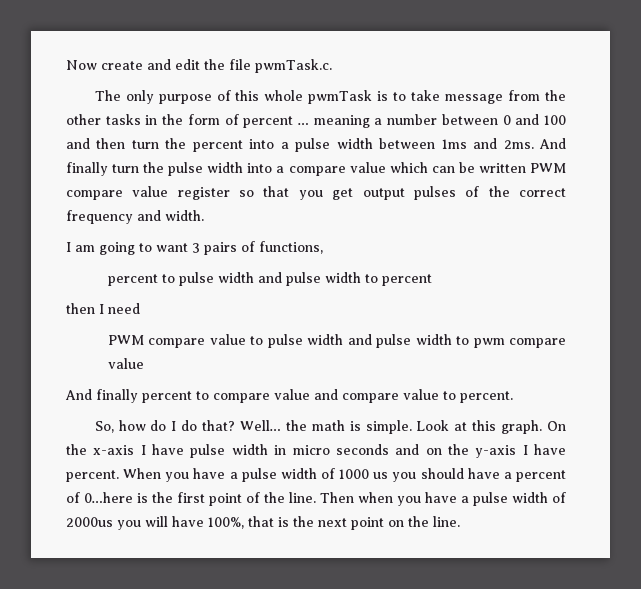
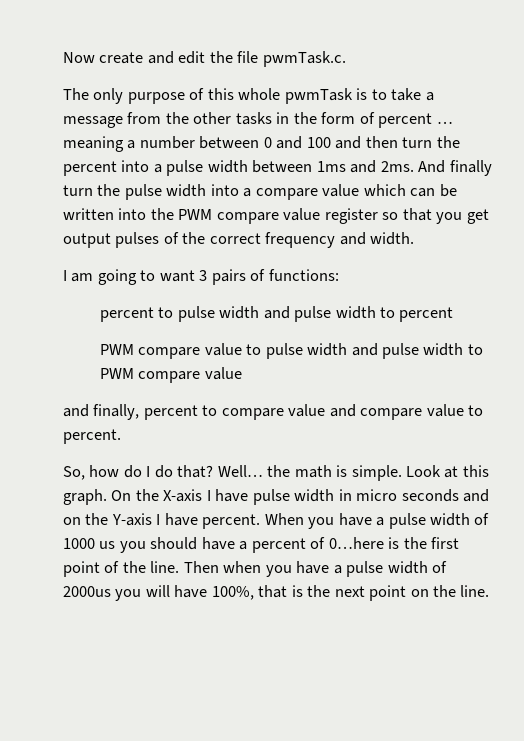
- The only purpose of this whole pwmTask is to take message from the other tasks in the form of percent … meaning a number between 0 and 100 and then turn the percent into a pulse width between 1ms and 2ms.
+ The only purpose of this whole pwmTask is to take a message from the other tasks in the form of percent … meaning a number between 0 and 100 and then turn the percent into a pulse width between 1ms and 2ms.
- And finally turn the pulse width into a compare value which can be written PWM compare value register so that you get output pulses of the correct frequency and width.
+ And finally turn the pulse width into a compare value which can be written into the PWM compare value register so that you get output pulses of the correct frequency and width.
- I am going to want 3 pairs of functions,
+ I am going to want 3 pairs of functions:
- then I need
- PWM compare value to pulse width and pulse width to pwm compare value
+ PWM compare value to pulse width and pulse width to PWM compare value
- And finally percent to compare value and compare value to percent.
+ and finally, percent to compare value and compare value to percent.
- On the x-axis I have pulse width in micro seconds and on the y-axis I have percent.
+ On the X-axis I have pulse width in micro seconds and on the Y-axis I have percent.

